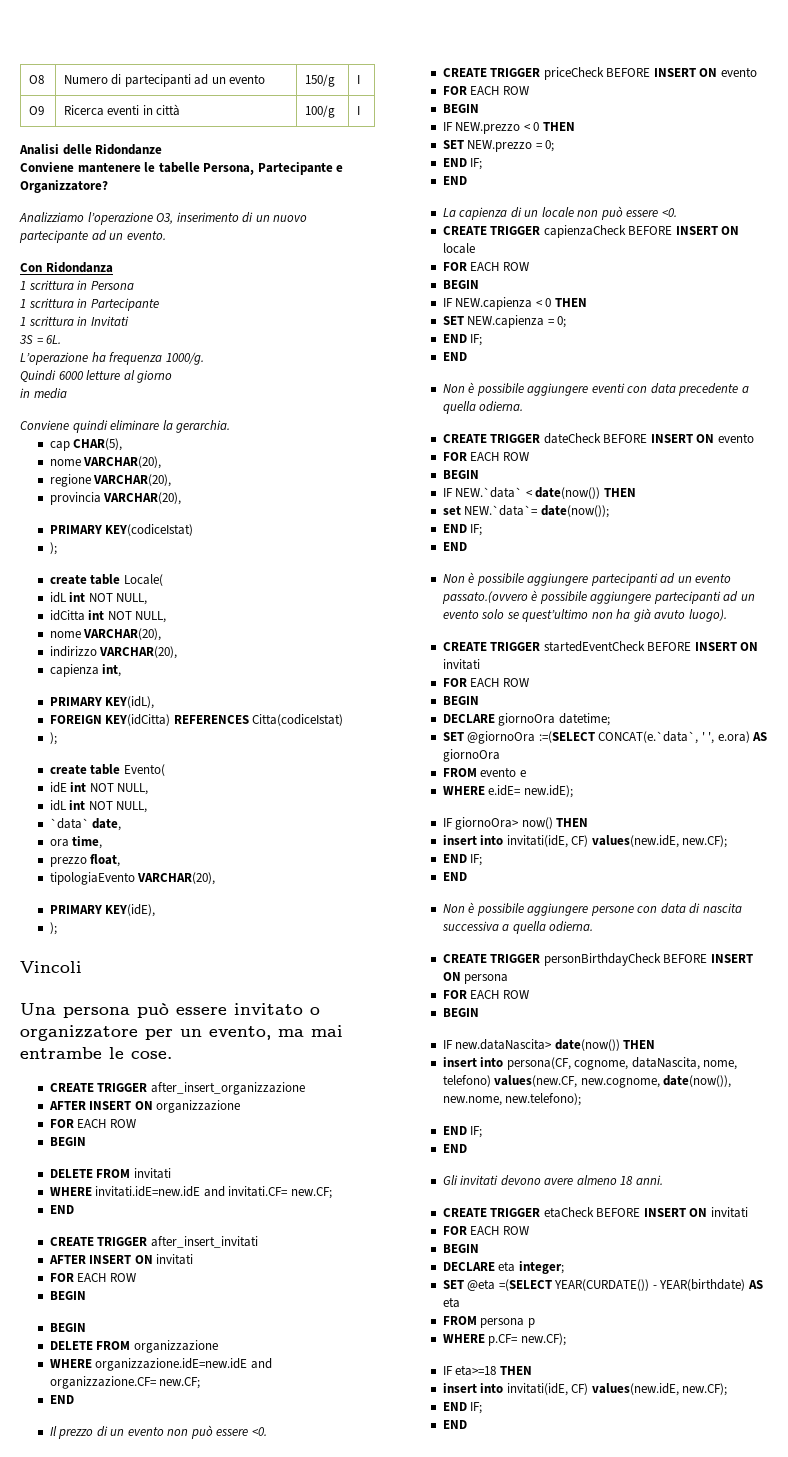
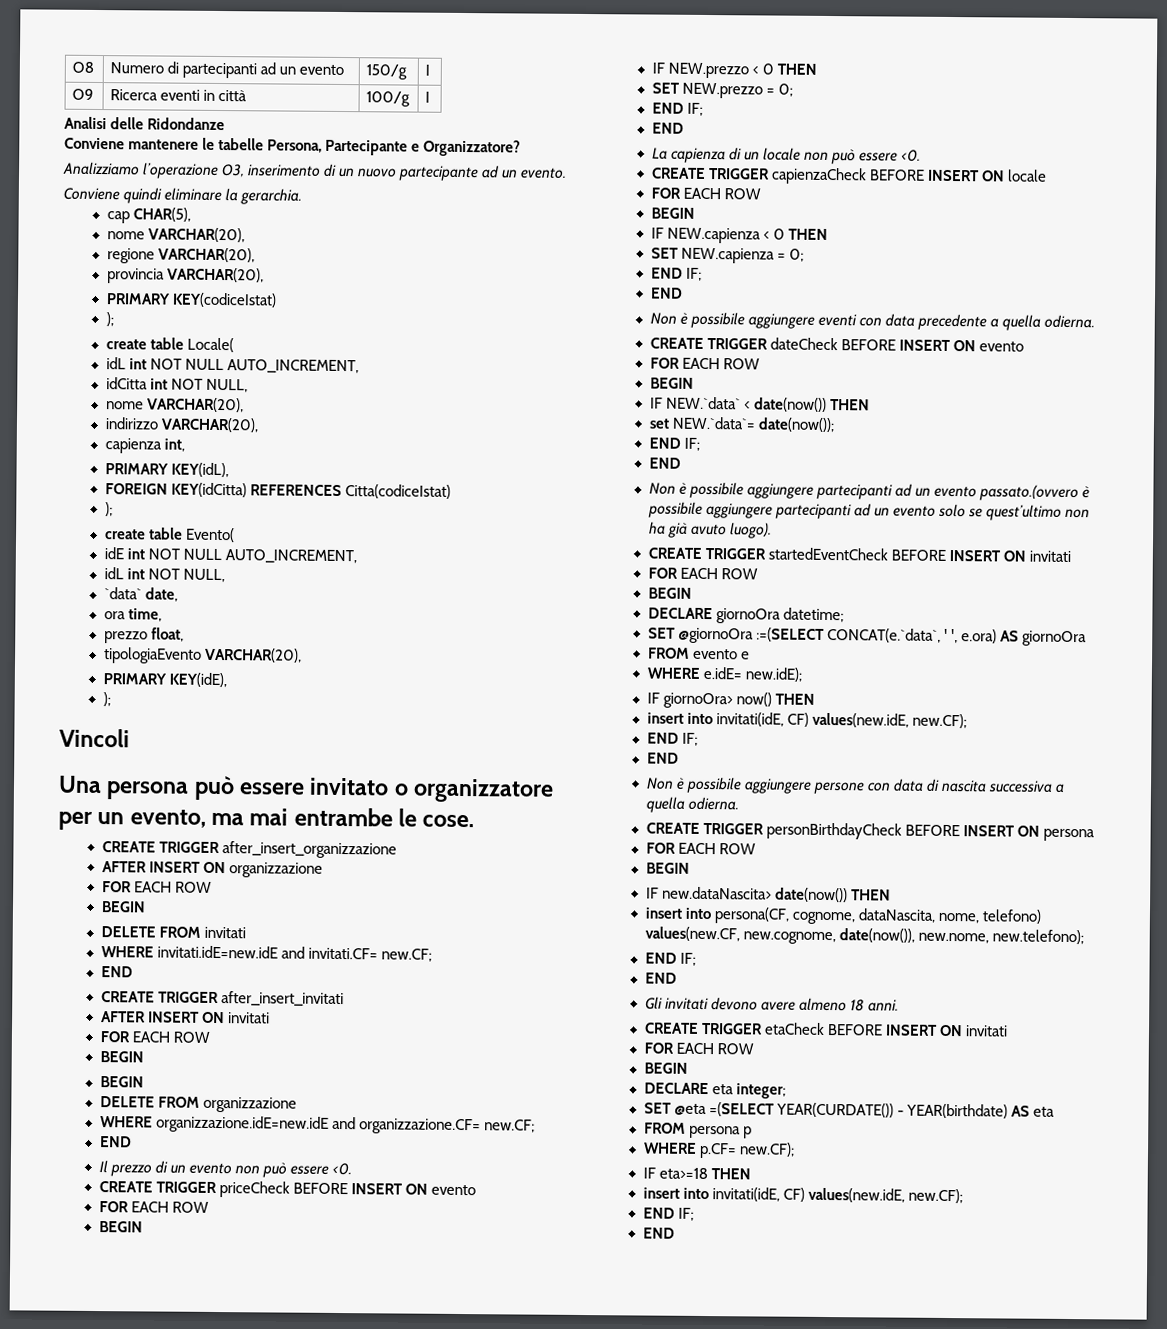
- Con Ridondanza
- 1 scrittura in Persona
- 1 scrittura in Partecipante
- 1 scrittura in Invitati
- 3S = 6L.
- L’operazione ha frequenza 1000/g.
- Quindi 6000 letture al giorno
- in media
  create table Locale(
- idL int NOT NULL,
+ idL int NOT NULL AUTO_INCREMENT,
- idE int NOT NULL,
+ idE int NOT NULL AUTO_INCREMENT,

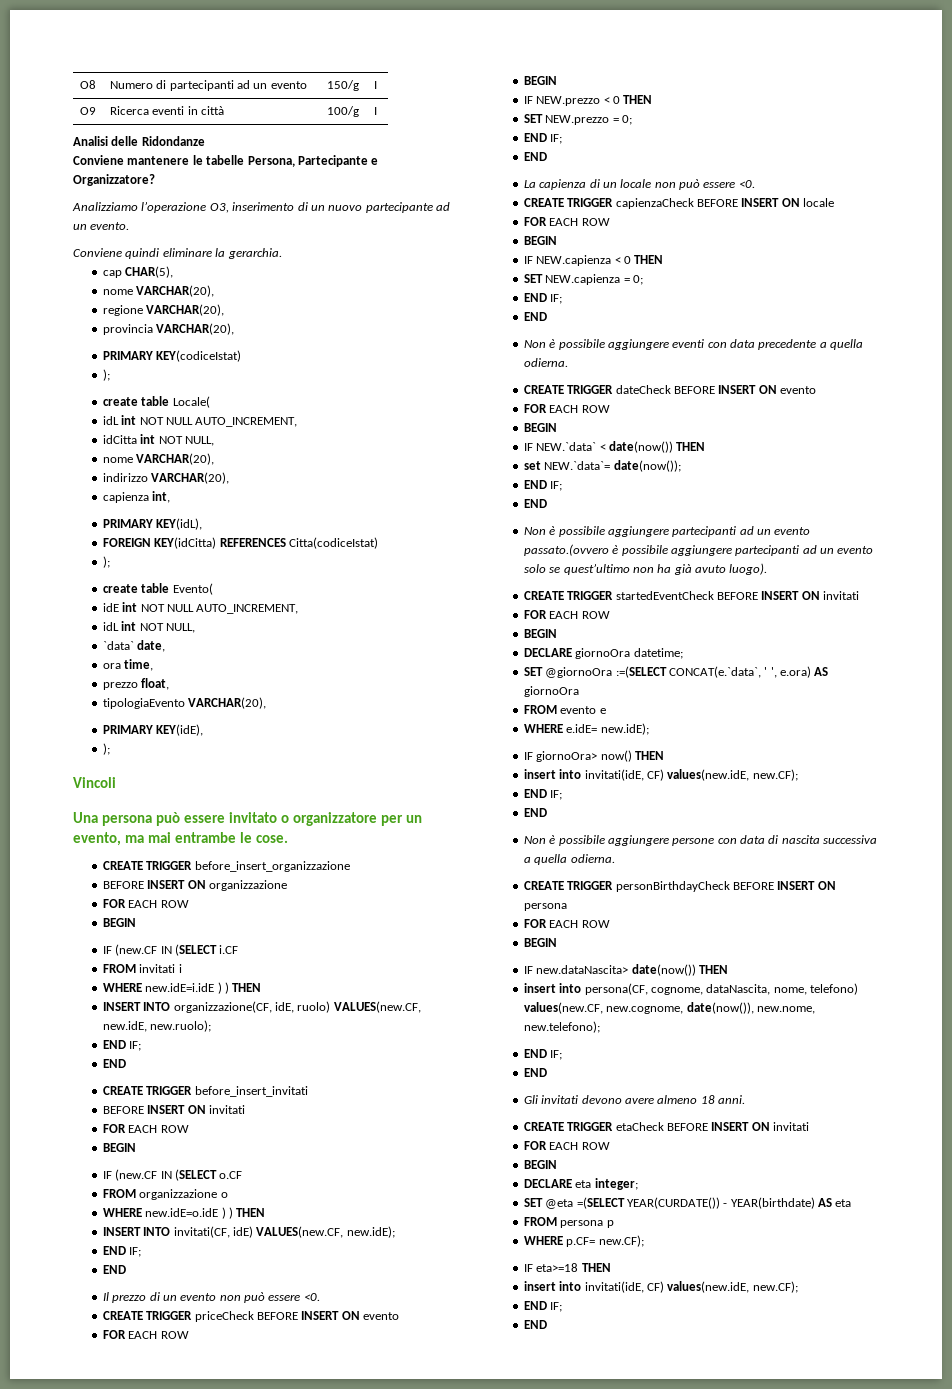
- CREATE TRIGGER after_insert_organizzazione
- AFTER INSERT ON organizzazione
+ CREATE TRIGGER before_insert_organizzazione
+ BEFORE INSERT ON organizzazione
- DELETE FROM invitati
- WHERE invitati.idE=new.idE and invitati.CF= new.CF;
+ IF (new.CF IN (SELECT i.CF
+ FROM invitati i
+ WHERE new.idE=i.idE ) ) THEN
+ INSERT INTO organizzazione(CF, idE, ruolo) VALUES(new.CF, new.idE, new.ruolo);
+ END IF;
- CREATE TRIGGER after_insert_invitati
- AFTER INSERT ON invitati
+ CREATE TRIGGER before_insert_invitati
+ BEFORE INSERT ON invitati
  FOR EACH ROW
  BEGIN
- BEGIN
- DELETE FROM organizzazione
- WHERE organizzazione.idE=new.idE and organizzazione.CF= new.CF;
+ IF (new.CF IN (SELECT o.CF
+ FROM organizzazione o
+ WHERE new.idE=o.idE ) ) THEN
+ INSERT INTO invitati(CF, idE) VALUES(new.CF, new.idE);
+ END IF;

